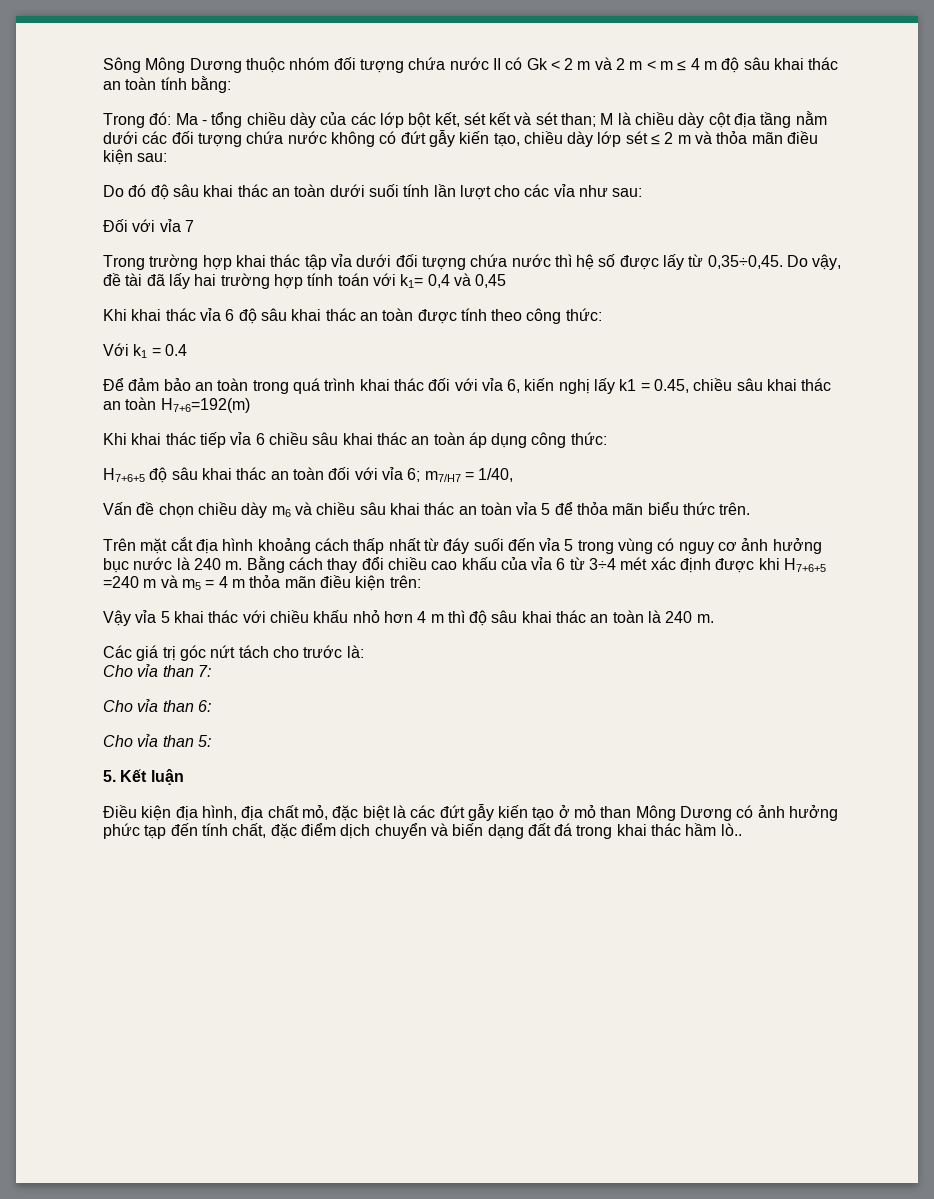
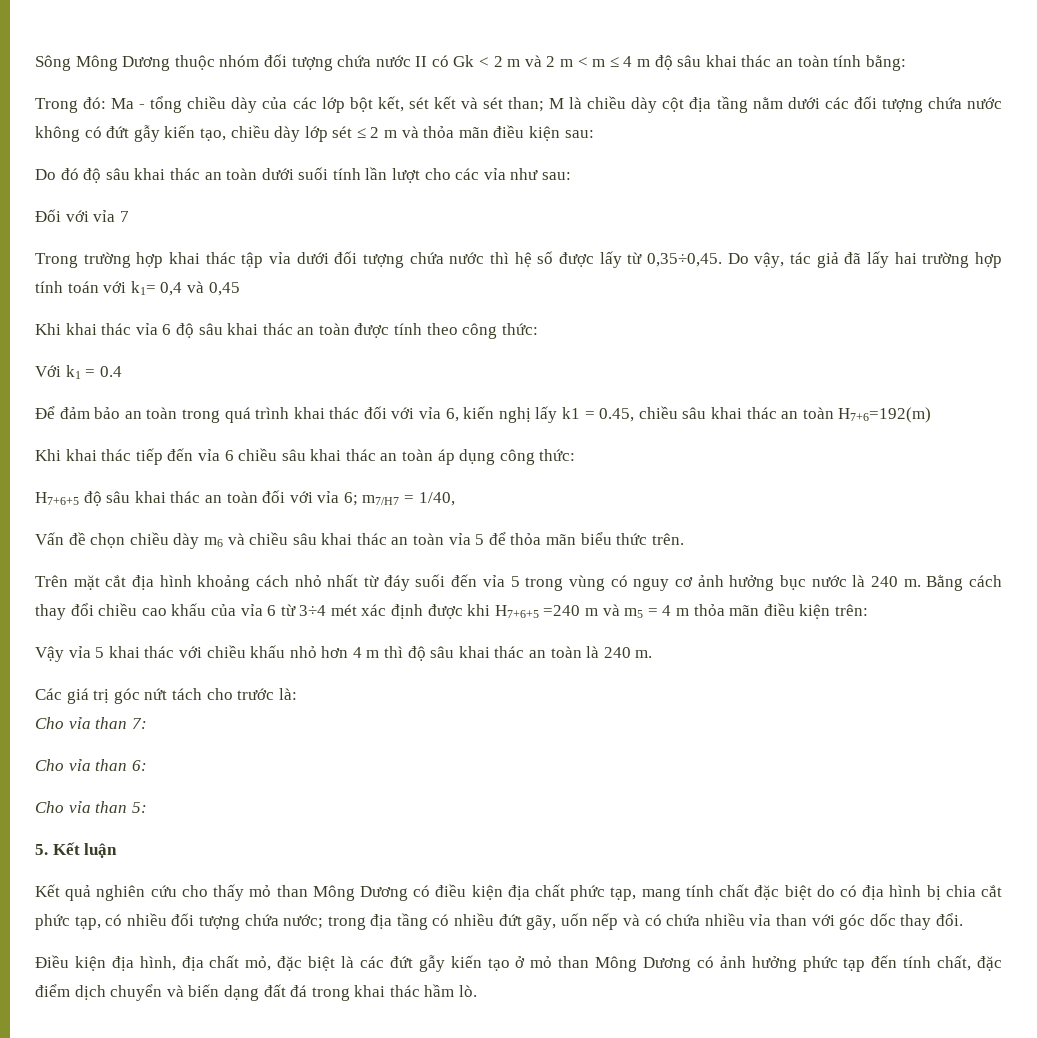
- Do vậy, đề tài đã lấy hai trường hợp tính toán với k1= 0,4 và 0,45
+ Do vậy, tác giả đã lấy hai trường hợp tính toán với k1= 0,4 và 0,45
- Khi khai thác tiếp vỉa 6 chiều sâu khai thác an toàn áp dụng công thức:
+ Khi khai thác tiếp đến vỉa 6 chiều sâu khai thác an toàn áp dụng công thức:
- Trên mặt cắt địa hình khoảng cách thấp nhất từ đáy suối đến vỉa 5 trong vùng có nguy cơ ảnh hưởng bục nước là 240 m.
+ Trên mặt cắt địa hình khoảng cách nhỏ nhất từ đáy suối đến vỉa 5 trong vùng có nguy cơ ảnh hưởng bục nước là 240 m.
+ Kết quả nghiên cứu cho thấy mỏ than Mông Dương có điều kiện địa chất phức tạp, mang tính chất đặc biệt do có địa hình bị chia cắt phức tạp, có nhiều đối tượng chứa nước; trong địa tầng có nhiều đứt gãy, uốn nếp và có chứa nhiều vỉa than với góc dốc thay đổi.
- Điều kiện địa hình, địa chất mỏ, đặc biệt là các đứt gẫy kiến tạo ở mỏ than Mông Dương có ảnh hưởng phức tạp đến tính chất, đặc điểm dịch chuyển và biến dạng đất đá trong khai thác hầm lò..
+ Điều kiện địa hình, địa chất mỏ, đặc biệt là các đứt gẫy kiến tạo ở mỏ than Mông Dương có ảnh hưởng phức tạp đến tính chất, đặc điểm dịch chuyển và biến dạng đất đá trong khai thác hầm lò.

